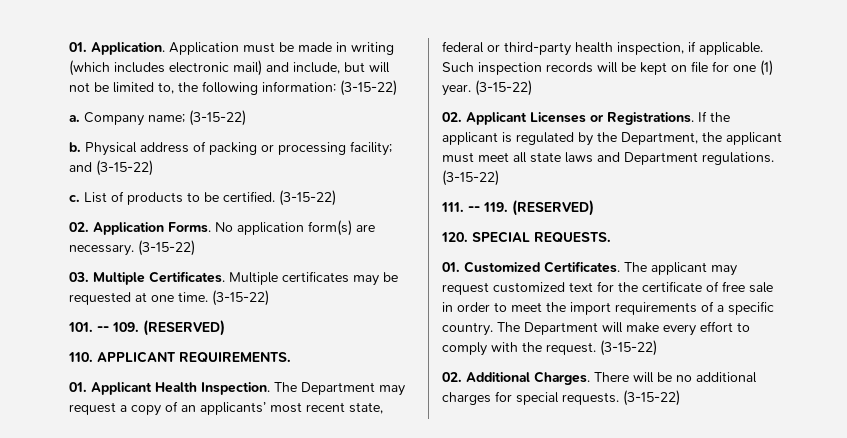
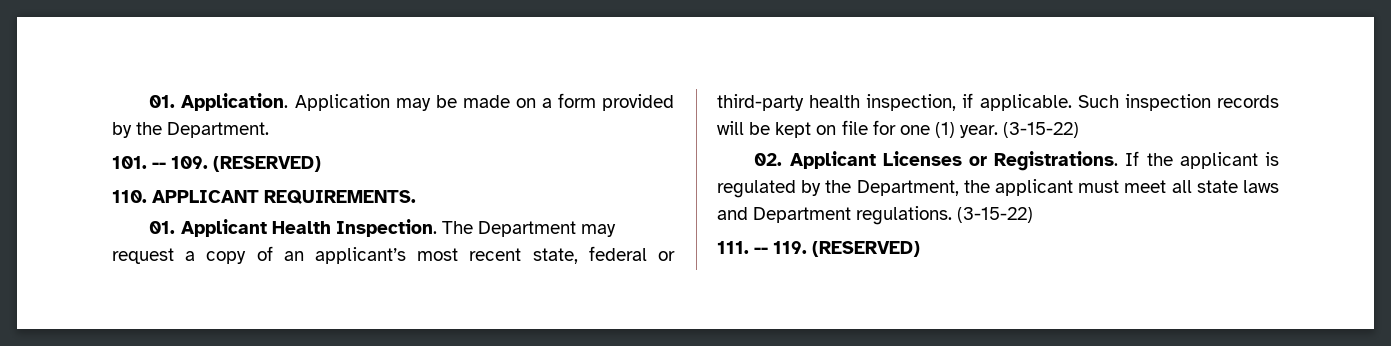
- Application must be made in writing (which includes electronic mail) and include, but will not be limited to, the following information: (3-15-22)
- a. Company name; (3-15-22)
- b. Physical address of packing or processing facility; and (3-15-22)
- c. List of products to be certified. (3-15-22)
- 02. Application Forms. No application form(s) are necessary. (3-15-22)
- 03. Multiple Certificates. Multiple certificates may be requested at one time. (3-15-22)
+ Application may be made on a form provided by the Department.
- The Department may request a copy of an applicants’ most recent state, federal or third-party health inspection, if applicable.
+ The Department may request a copy of an applicant’s most recent state, federal or third-party health inspection, if applicable.
- 120. SPECIAL REQUESTS.
- 01. Customized Certificates. The applicant may request customized text for the certificate of free sale in order to meet the import requirements of a specific country. The Department will make every effort to comply with the request. (3-15-22)
- 02. Additional Charges. There will be no additional charges for special requests. (3-15-22)

